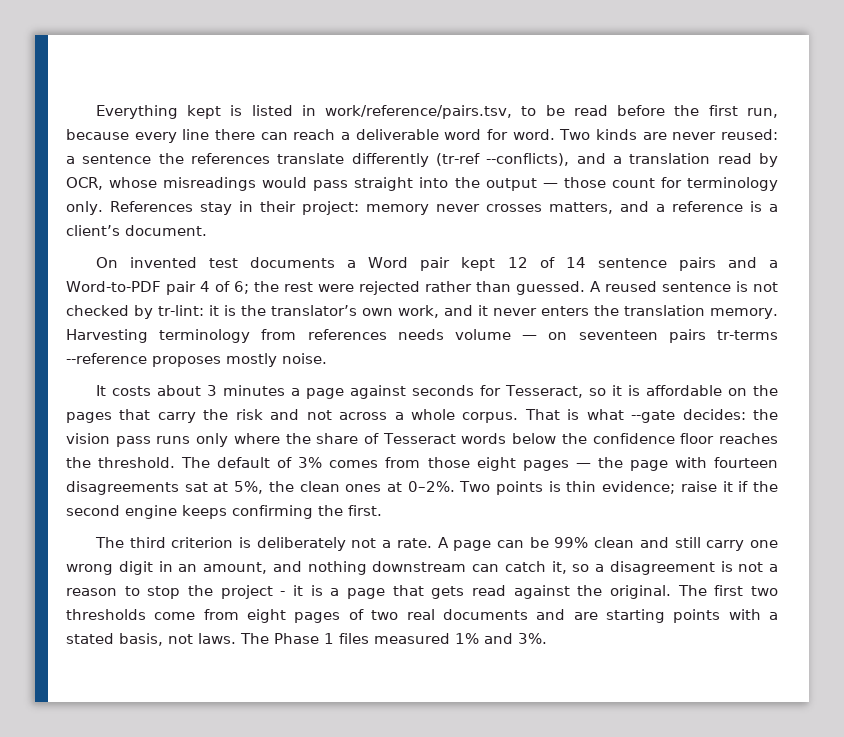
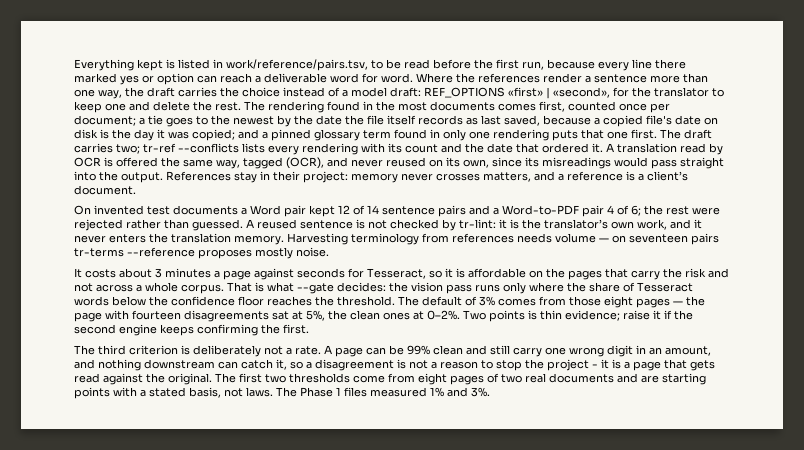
- Everything kept is listed in work/reference/pairs.tsv, to be read before the first run, because every line there can reach a deliverable word for word.
+ Everything kept is listed in work/reference/pairs.tsv, to be read before the first run, because every line there marked yes or option can reach a deliverable word for word.
- Two kinds are never reused: a sentence the references translate differently (tr-ref --conflicts), and a translation read by OCR, whose misreadings would pass straight into the output — those count for terminology only.
+ Where the references render a sentence more than one way, the draft carries the choice instead of a model draft: REF_OPTIONS «first» | «second», for the translator to keep one and delete the rest. The rendering found in the most documents comes first, counted once per document; a tie goes to the newest by the date the file itself records as last saved, because a copied file's date on disk is the day it was copied; and a pinned glossary term found in only one rendering puts that one first. The draft carries two; tr-ref --conflicts lists every rendering with its count and the date that ordered it. A translation read by OCR is offered the same way, tagged (OCR), and never reused on its own, since its misreadings would pass straight into the output.

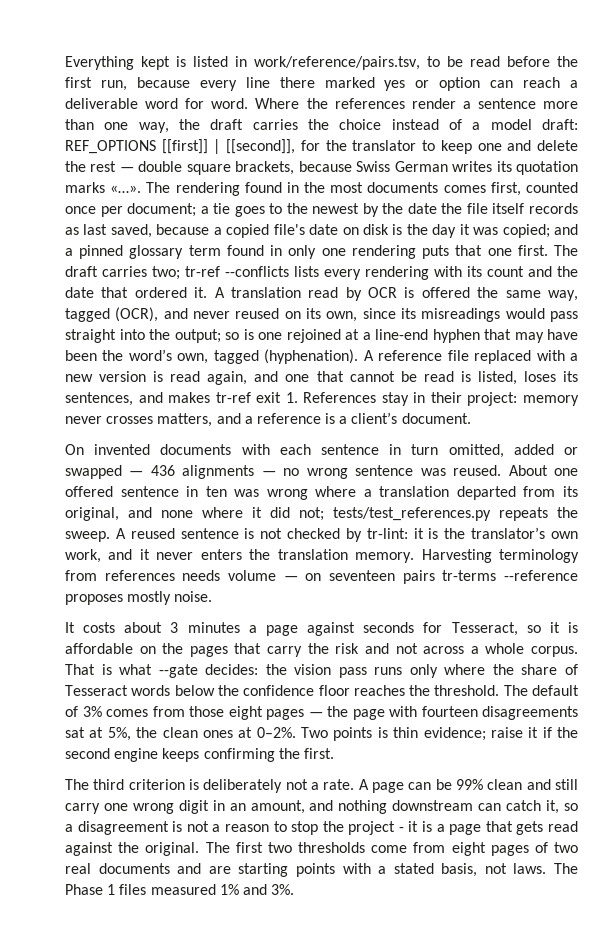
- Where the references render a sentence more than one way, the draft carries the choice instead of a model draft: REF_OPTIONS «first» | «second», for the translator to keep one and delete the rest.
+ Where the references render a sentence more than one way, the draft carries the choice instead of a model draft: REF_OPTIONS [[first]] | [[second]], for the translator to keep one and delete the rest — double square brackets, because Swiss German writes its quotation marks «…».
- A translation read by OCR is offered the same way, tagged (OCR), and never reused on its own, since its misreadings would pass straight into the output. References stay in their project: memory never crosses matters, and a reference is a client’s document.
+ A translation read by OCR is offered the same way, tagged (OCR), and never reused on its own, since its misreadings would pass straight into the output; so is one rejoined at a line-end hyphen that may have been the word’s own, tagged (hyphenation). A reference file replaced with a new version is read again, and one that cannot be read is listed, loses its sentences, and makes tr-ref exit 1. References stay in their project: memory never crosses matters, and a reference is a client’s document.
- On invented test documents a Word pair kept 12 of 14 sentence pairs and a Word-to-PDF pair 4 of 6; the rest were rejected rather than guessed.
+ On invented documents with each sentence in turn omitted, added or swapped — 436 alignments — no wrong sentence was reused. About one offered sentence in ten was wrong where a translation departed from its original, and none where it did not; tests/test_references.py repeats the sweep.

